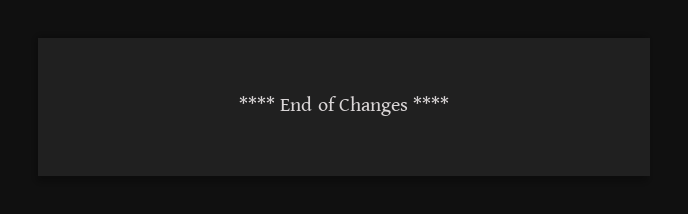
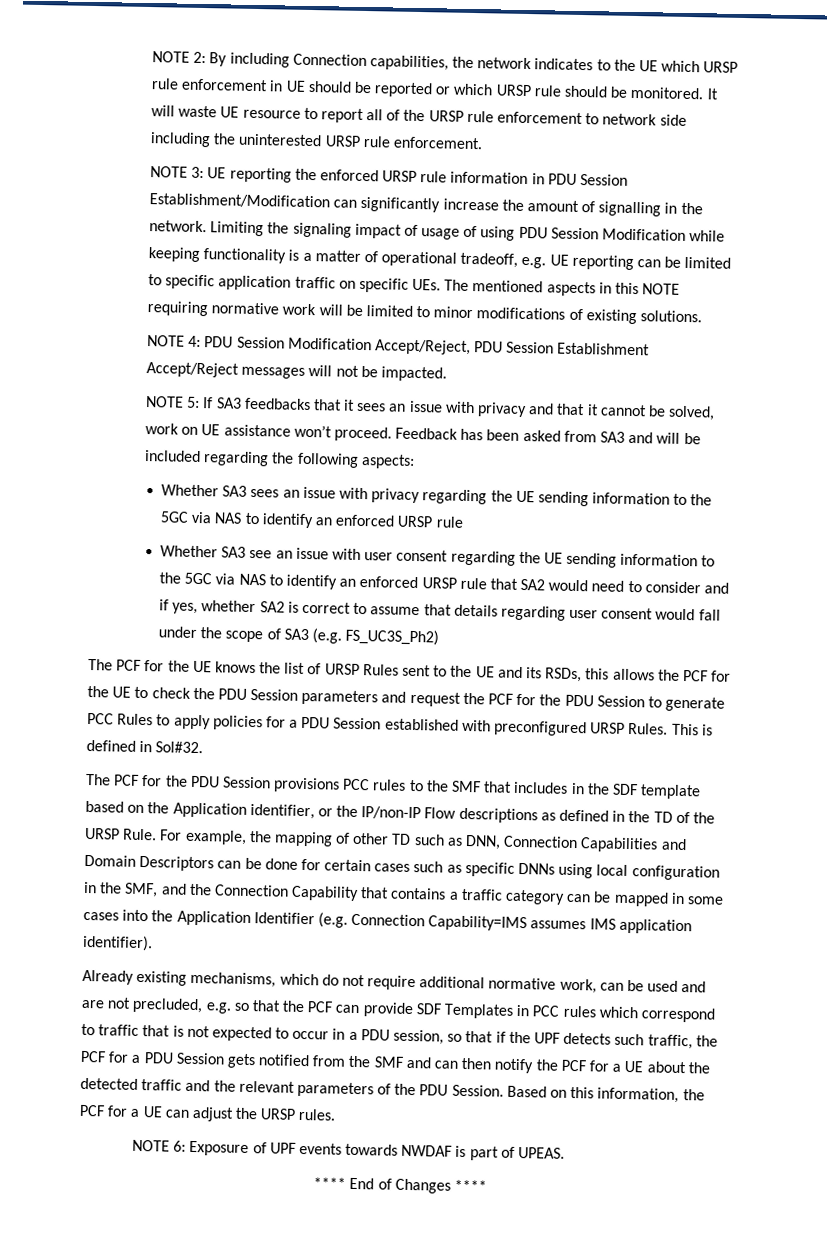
+ NOTE 2: By including Connection capabilities, the network indicates to the UE which URSP rule enforcement in UE should be reported or which URSP rule should be monitored. It will waste UE resource to report all of the URSP rule enforcement to network side including the uninterested URSP rule enforcement.
+ NOTE 3: UE reporting the enforced URSP rule information in PDU Session Establishment/Modification can significantly increase the amount of signalling in the network. Limiting the signaling impact of usage of using PDU Session Modification while keeping functionality is a matter of operational tradeoff, e.g. UE reporting can be limited to specific application traffic on specific UEs. The mentioned aspects in this NOTE requiring normative work will be limited to minor modifications of existing solutions.
+ NOTE 4: PDU Session Modification Accept/Reject, PDU Session Establishment Accept/Reject messages will not be impacted.
+ NOTE 5: If SA3 feedbacks that it sees an issue with privacy and that it cannot be solved, work on UE assistance won’t proceed. Feedback has been asked from SA3 and will be included regarding the following aspects:
+ Whether SA3 sees an issue with privacy regarding the UE sending information to the 5GC via NAS to identify an enforced URSP rule
+ Whether SA3 see an issue with user consent regarding the UE sending information to the 5GC via NAS to identify an enforced URSP rule that SA2 would need to consider and if yes, whether SA2 is correct to assume that details regarding user consent would fall under the scope of SA3 (e.g. FS_UC3S_Ph2)
+ The PCF for the UE knows the list of URSP Rules sent to the UE and its RSDs, this allows the PCF for the UE to check the PDU Session parameters and request the PCF for the PDU Session to generate PCC Rules to apply policies for a PDU Session established with preconfigured URSP Rules. This is defined in Sol#32.
+ The PCF for the PDU Session provisions PCC rules to the SMF that includes in the SDF template based on the Application identifier, or the IP/non-IP Flow descriptions as defined in the TD of the URSP Rule. For example, the mapping of other TD such as DNN, Connection Capabilities and Domain Descriptors can be done for certain cases such as specific DNNs using local configuration in the SMF, and the Connection Capability that contains a traffic category can be mapped in some cases into the Application Identifier (e.g. Connection Capability=IMS assumes IMS application identifier).
+ Already existing mechanisms, which do not require additional normative work, can be used and are not precluded, e.g. so that the PCF can provide SDF Templates in PCC rules which correspond to traffic that is not expected to occur in a PDU session, so that if the UPF detects such traffic, the PCF for a PDU Session gets notified from the SMF and can then notify the PCF for a UE about the detected traffic and the relevant parameters of the PDU Session. Based on this information, the PCF for a UE can adjust the URSP rules.
+ NOTE 6: Exposure of UPF events towards NWDAF is part of UPEAS.

